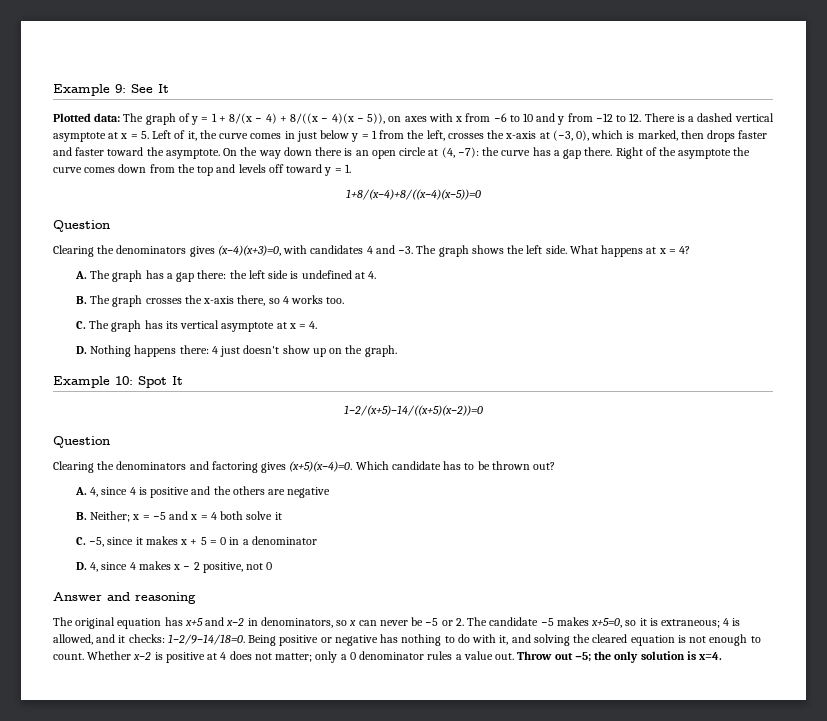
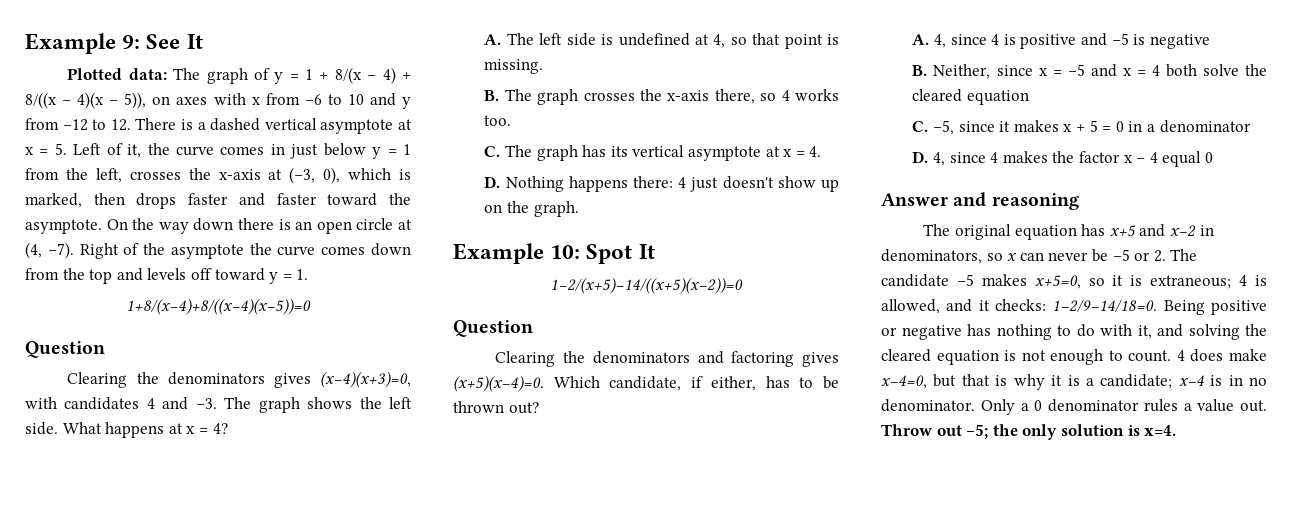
- On the way down there is an open circle at (4, −7): the curve has a gap there.
+ On the way down there is an open circle at (4, −7).
- A. The graph has a gap there: the left side is undefined at 4.
+ A. The left side is undefined at 4, so that point is missing.
- Which candidate has to be thrown out?
+ Which candidate, if either, has to be thrown out?
- A. 4, since 4 is positive and the others are negative
+ A. 4, since 4 is positive and −5 is negative
- B. Neither; x = −5 and x = 4 both solve it
+ B. Neither, since x = −5 and x = 4 both solve the cleared equation
- D. 4, since 4 makes x − 2 positive, not 0
+ D. 4, since 4 makes the factor x − 4 equal 0
- Whether x−2 is positive at 4 does not matter; only a 0 denominator rules a value out.
+ 4 does make x−4=0, but that is why it is a candidate; x−4 is in no denominator. Only a 0 denominator rules a value out.

